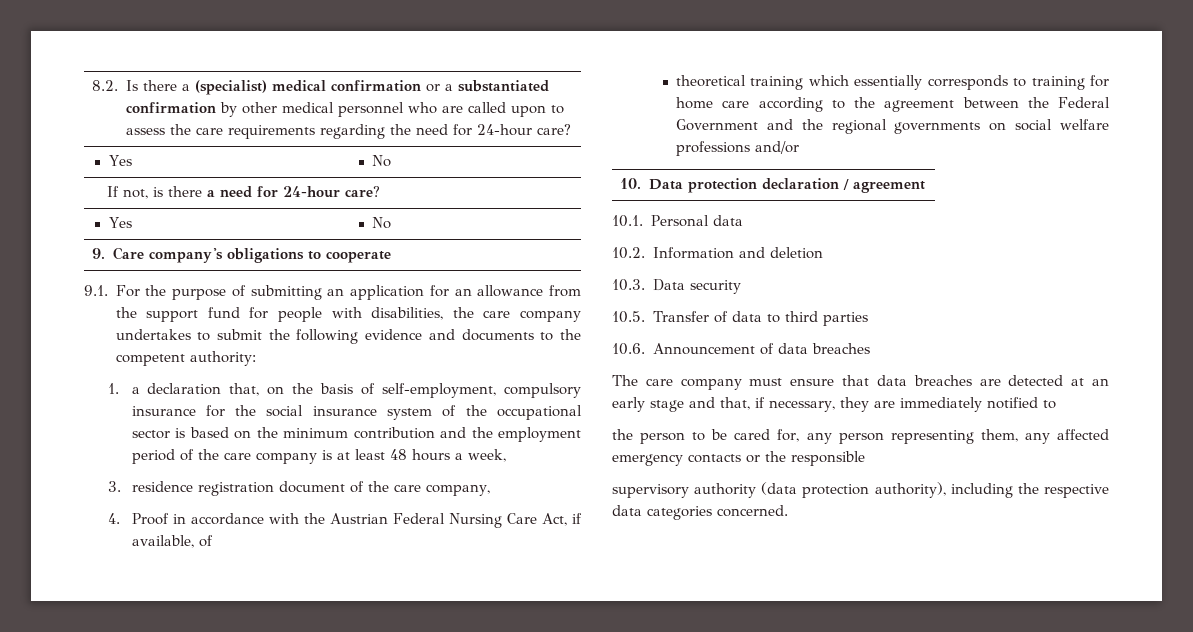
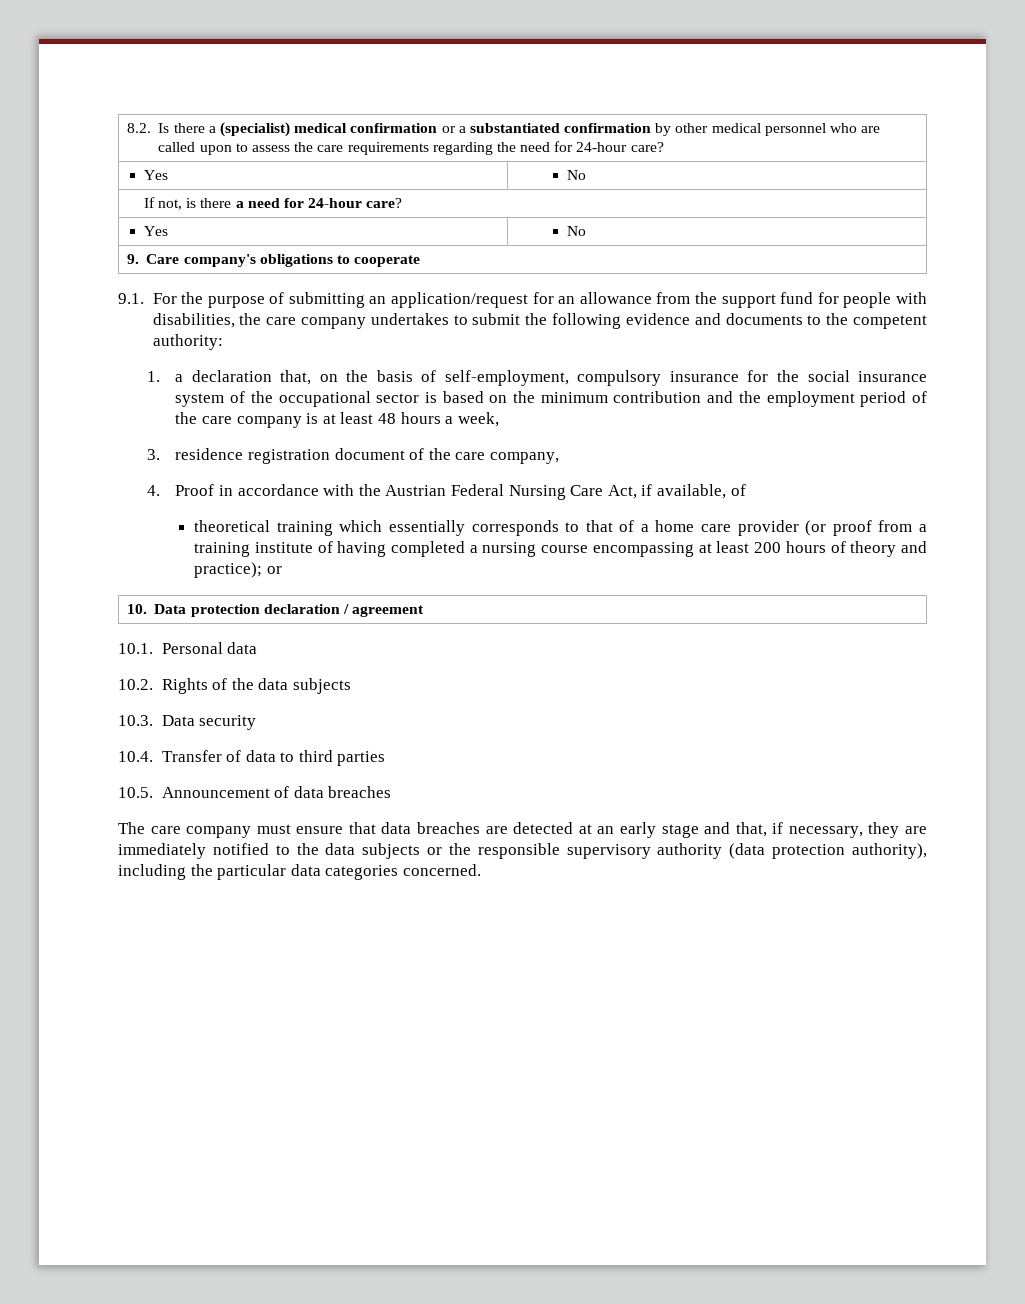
- 9.1. For the purpose of submitting an application for an allowance from the support fund for people with disabilities, the care company undertakes to submit the following evidence and documents to the competent authority:
+ 9.1. For the purpose of submitting an application/request for an allowance from the support fund for people with disabilities, the care company undertakes to submit the following evidence and documents to the competent authority:
- theoretical training which essentially corresponds to training for home care according to the agreement between the Federal Government and the regional governments on social welfare professions and/or
+ theoretical training which essentially corresponds to that of a home care provider (or proof from a training institute of having completed a nursing course encompassing at least 200 hours of theory and practice); or
- 10.2. Information and deletion
+ 10.2. Rights of the data subjects
- 10.5. Transfer of data to third parties
+ 10.4. Transfer of data to third parties
- 10.6. Announcement of data breaches
+ 10.5. Announcement of data breaches
- The care company must ensure that data breaches are detected at an early stage and that, if necessary, they are immediately notified to
- the person to be cared for, any person representing them, any affected emergency contacts or the responsible
- supervisory authority (data protection authority), including the respective data categories concerned.
+ The care company must ensure that data breaches are detected at an early stage and that, if necessary, they are immediately notified to the data subjects or the responsible supervisory authority (data protection authority), including the particular data categories concerned.

